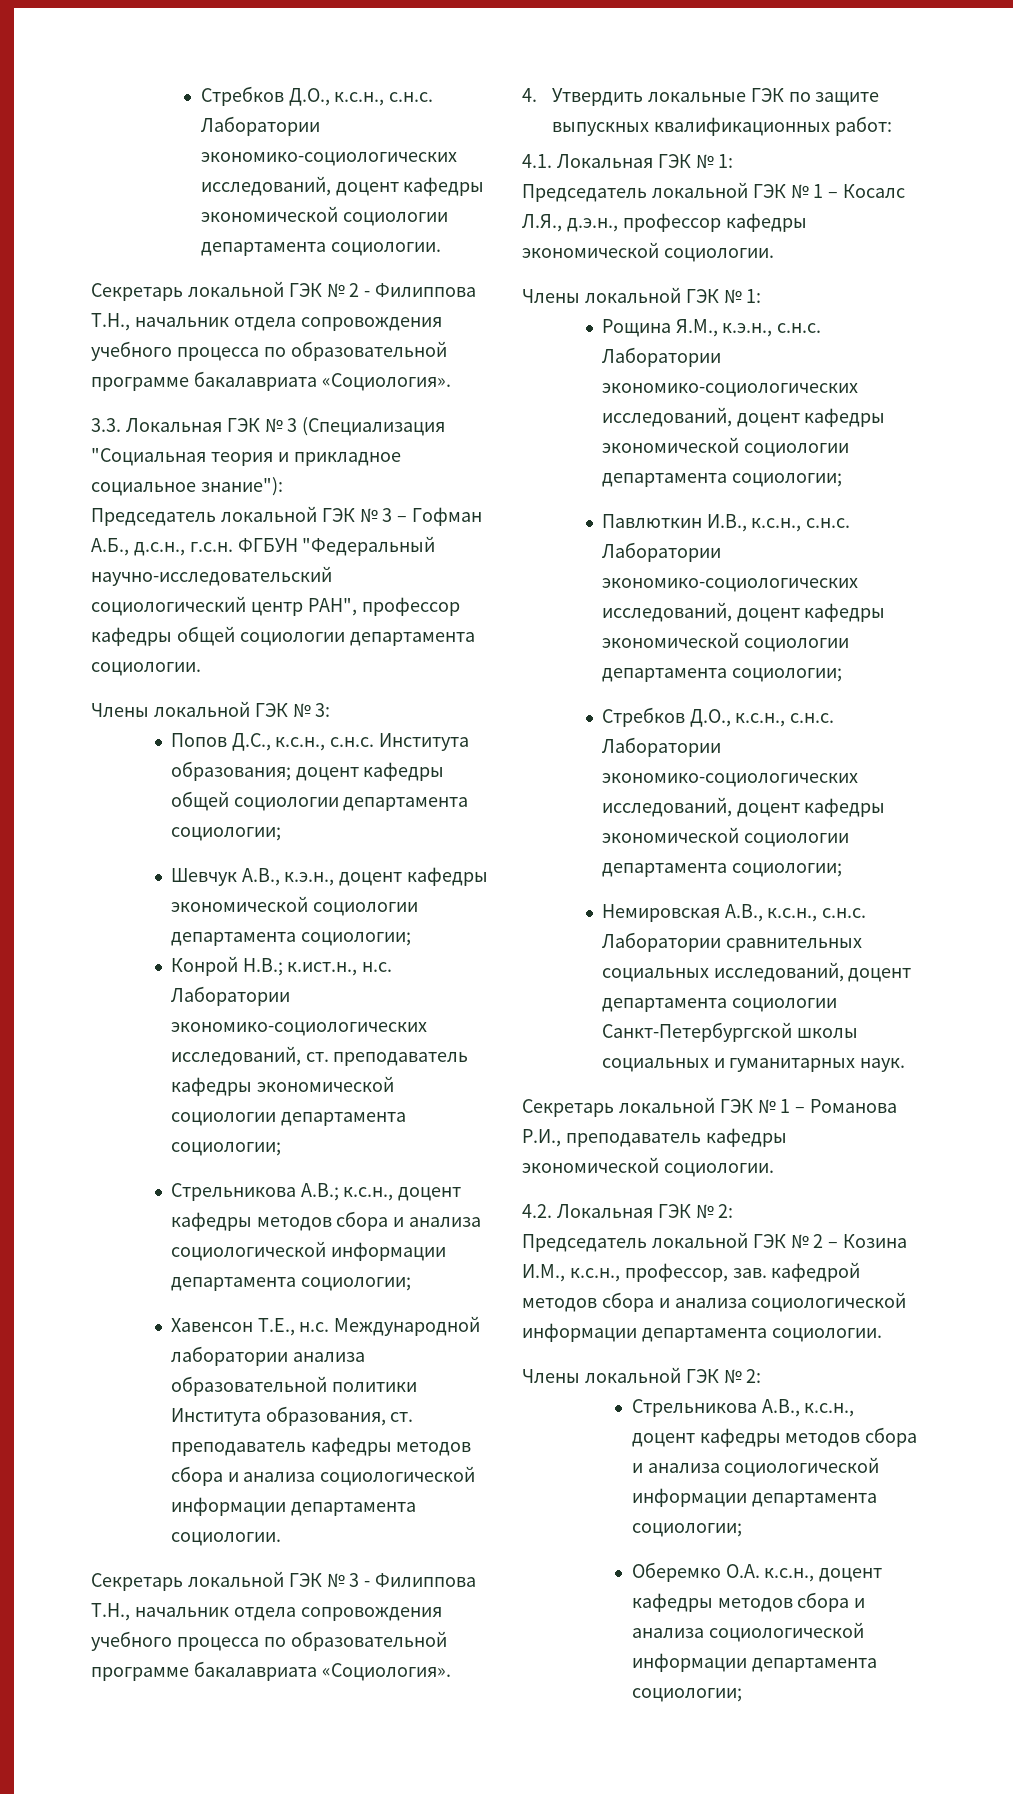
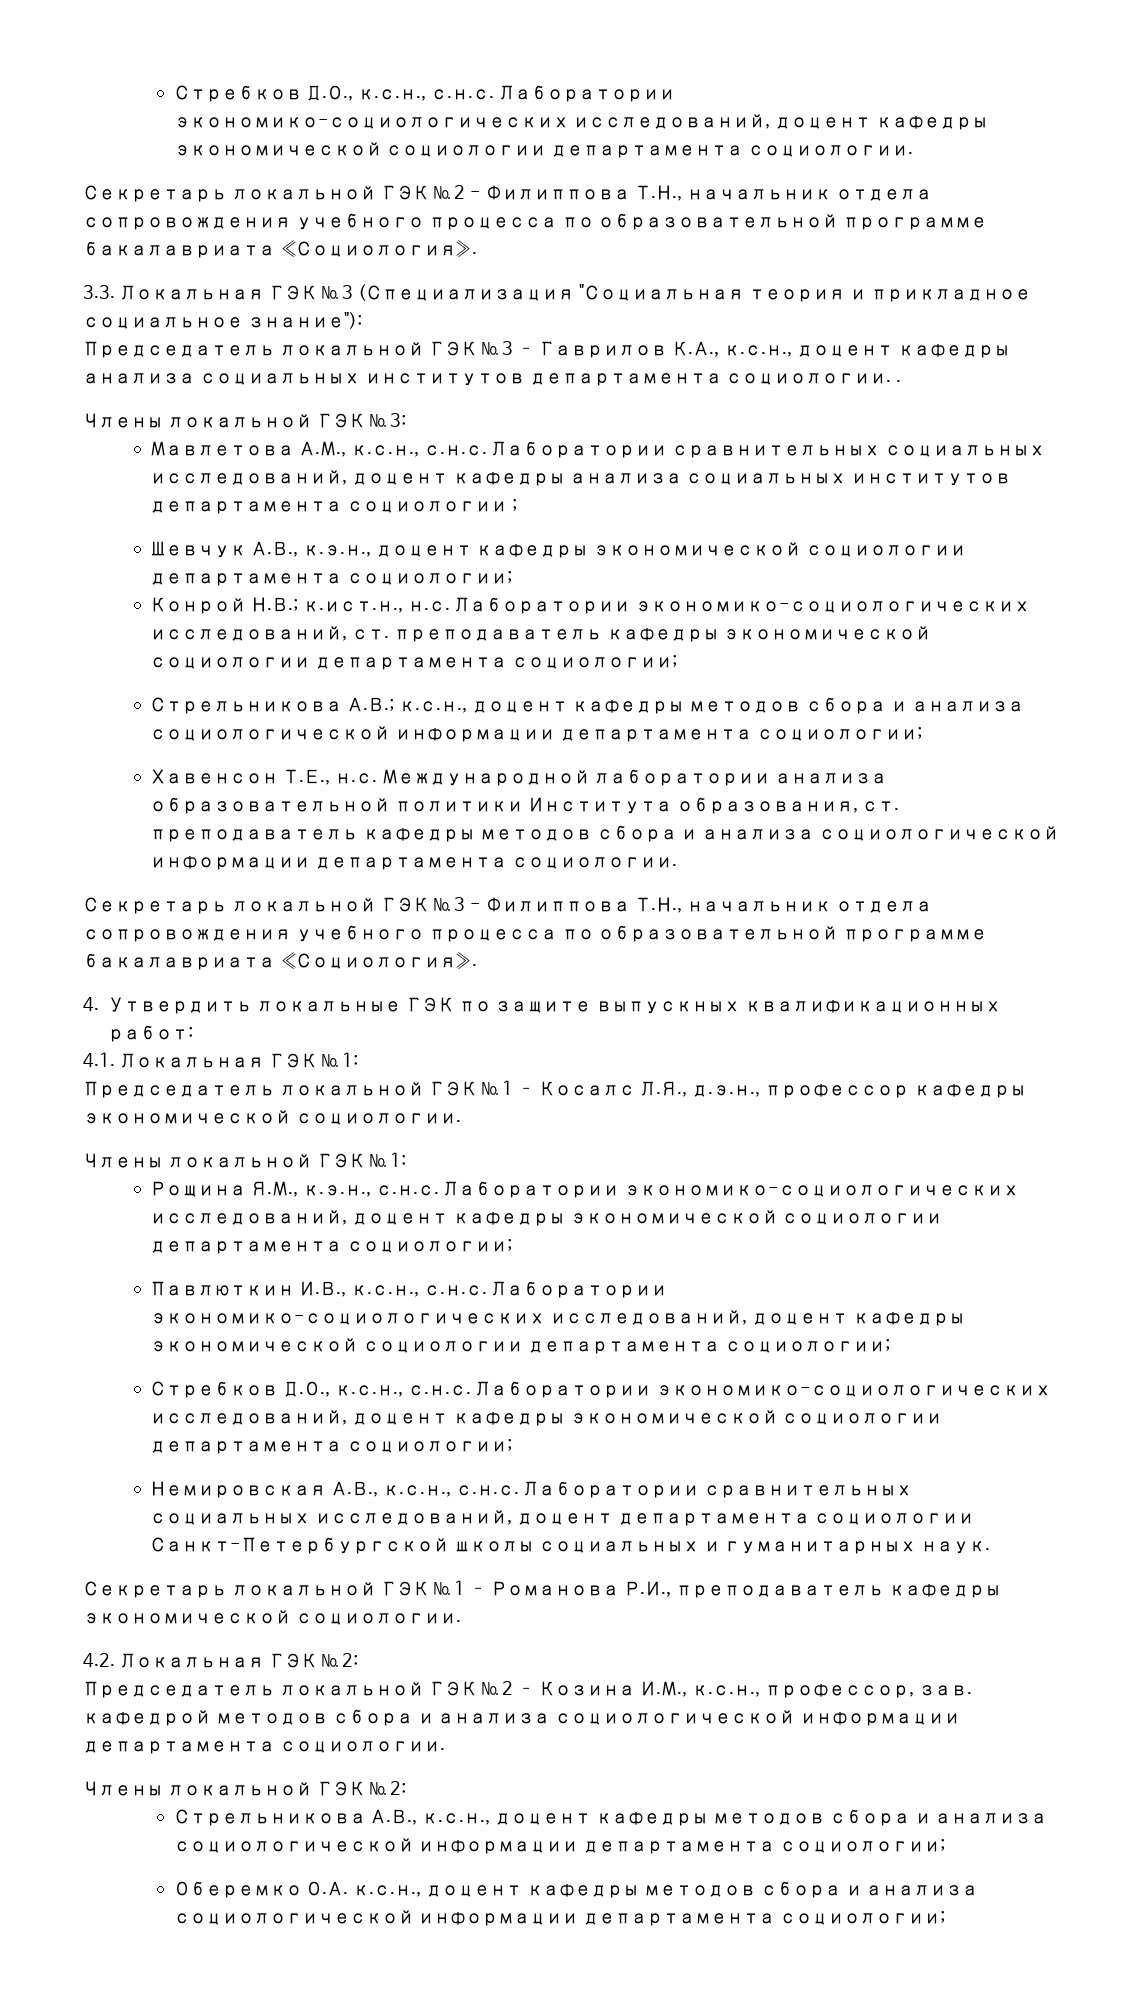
- Председатель локальной ГЭК № 3 – Гофман А.Б., д.с.н., г.с.н. ФГБУН "Федеральный научно-исследовательский социологический центр РАН", профессор кафедры общей социологии департамента социологии.
+ Председатель локальной ГЭК № 3 – Гаврилов К.А., к.с.н., доцент кафедры анализа социальных институтов департамента социологии. .
- Попов Д.С., к.с.н., с.н.с. Института образования; доцент кафедры общей социологии департамента социологии;
+ Мавлетова А.М., к.с.н., с.н.с. Лаборатории сравнительных социальных исследований, доцент кафедры анализа социальных институтов департамента социологии ;

